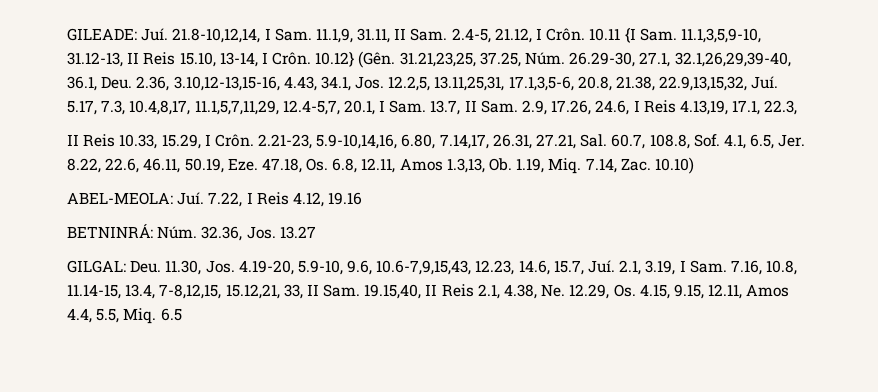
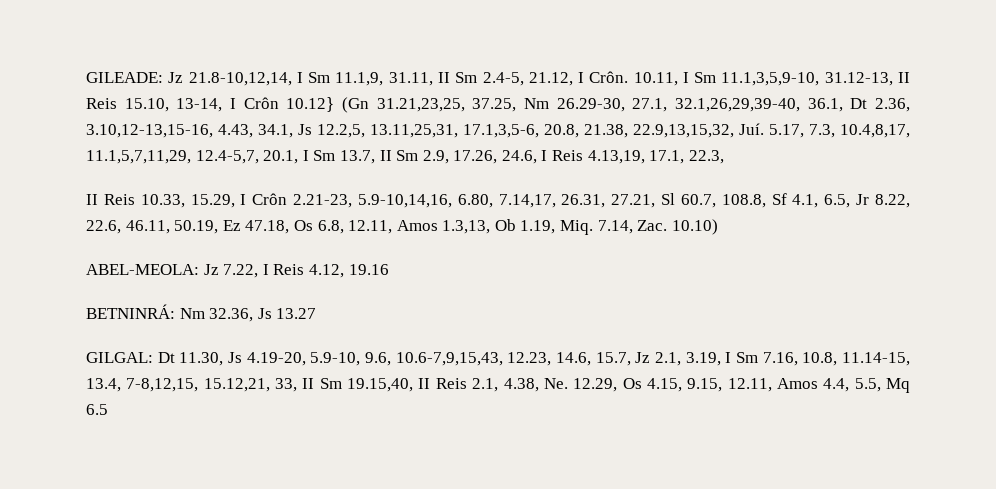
- GILEADE: Juí. 21.8-10,12,14, I Sam. 11.1,9, 31.11, II Sam. 2.4-5, 21.12, I Crôn.
+ GILEADE: Jz 21.8-10,12,14, I Sm 11.1,9, 31.11, II Sm 2.4-5, 21.12, I Crôn.
- 10.11 {I Sam. 11.1,3,5,9-10, 31.12-13, II Reis 15.10, 13-14, I Crôn. 10.12} (Gên. 31.21,23,25, 37.25, Núm. 26.29-30, 27.1, 32.1,26,29,39-40, 36.1, Deu. 2.36, 3.10,12-13,15-16, 4.43, 34.1, Jos. 12.2,5, 13.11,25,31, 17.1,3,5-6, 20.8, 21.38, 22.9,13,15,32, Juí. 5.17, 7.3, 10.4,8,17, 11.1,5,7,11,29, 12.4-5,7, 20.1, I Sam. 13.7, II Sam. 2.9, 17.26, 24.6, I Reis 4.13,19, 17.1, 22.3,
+ 10.11, I Sm 11.1,3,5,9-10, 31.12-13, II Reis 15.10, 13-14, I Crôn 10.12} (Gn 31.21,23,25, 37.25, Nm 26.29-30, 27.1, 32.1,26,29,39-40, 36.1, Dt 2.36, 3.10,12-13,15-16, 4.43, 34.1, Js 12.2,5, 13.11,25,31, 17.1,3,5-6, 20.8, 21.38, 22.9,13,15,32, Juí. 5.17, 7.3, 10.4,8,17, 11.1,5,7,11,29, 12.4-5,7, 20.1, I Sm 13.7, II Sm 2.9, 17.26, 24.6, I Reis 4.13,19, 17.1, 22.3,
- II Reis 10.33, 15.29, I Crôn. 2.21-23, 5.9-10,14,16, 6.80, 7.14,17, 26.31, 27.21, Sal. 60.7, 108.8, Sof. 4.1, 6.5, Jer. 8.22, 22.6, 46.11, 50.19, Eze. 47.18, Os. 6.8, 12.11, Amos 1.3,13, Ob. 1.19, Miq. 7.14, Zac. 10.10)
+ II Reis 10.33, 15.29, I Crôn 2.21-23, 5.9-10,14,16, 6.80, 7.14,17, 26.31, 27.21, Sl 60.7, 108.8, Sf 4.1, 6.5, Jr 8.22, 22.6, 46.11, 50.19, Ez 47.18, Os 6.8, 12.11, Amos 1.3,13, Ob 1.19, Miq. 7.14, Zac. 10.10)
- ABEL-MEOLA: Juí. 7.22, I Reis 4.12, 19.16
+ ABEL-MEOLA: Jz 7.22, I Reis 4.12, 19.16
- BETNINRÁ: Núm. 32.36, Jos. 13.27
+ BETNINRÁ: Nm 32.36, Js 13.27
- GILGAL: Deu. 11.30, Jos. 4.19-20, 5.9-10, 9.6, 10.6-7,9,15,43, 12.23, 14.6, 15.7, Juí. 2.1, 3.19, I Sam. 7.16, 10.8, 11.14-15, 13.4, 7-8,12,15, 15.12,21, 33, II Sam. 19.15,40, II Reis 2.1, 4.38, Ne. 12.29, Os. 4.15, 9.15, 12.11, Amos 4.4, 5.5, Miq. 6.5
+ GILGAL: Dt 11.30, Js 4.19-20, 5.9-10, 9.6, 10.6-7,9,15,43, 12.23, 14.6, 15.7, Jz 2.1, 3.19, I Sm 7.16, 10.8, 11.14-15, 13.4, 7-8,12,15, 15.12,21, 33, II Sm 19.15,40, II Reis 2.1, 4.38, Ne. 12.29, Os 4.15, 9.15, 12.11, Amos 4.4, 5.5, Mq 6.5

